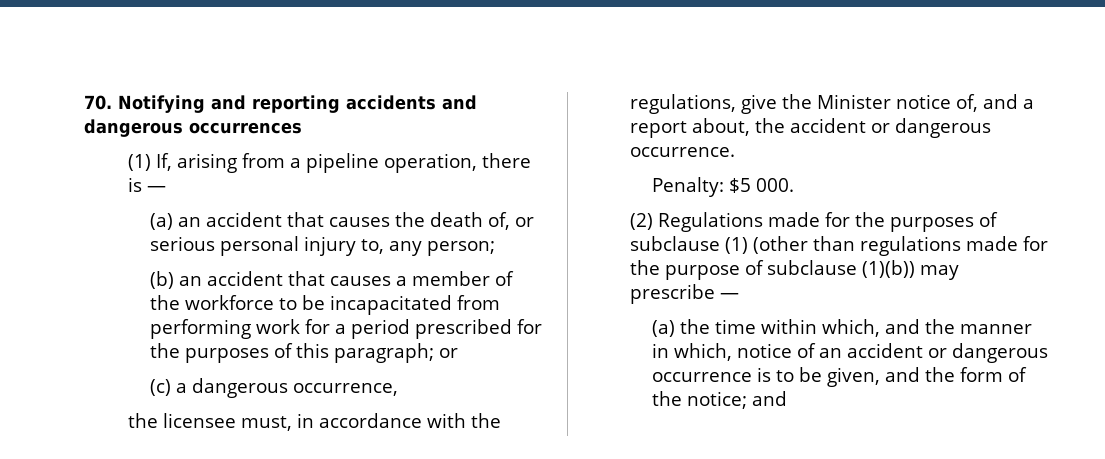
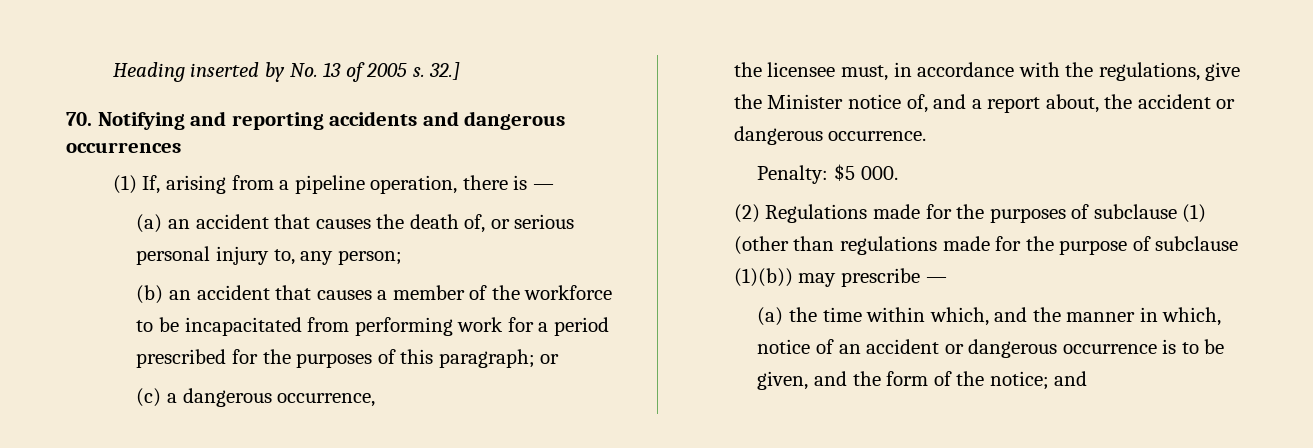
+ Heading inserted by No. 13 of 2005 s. 32.]

